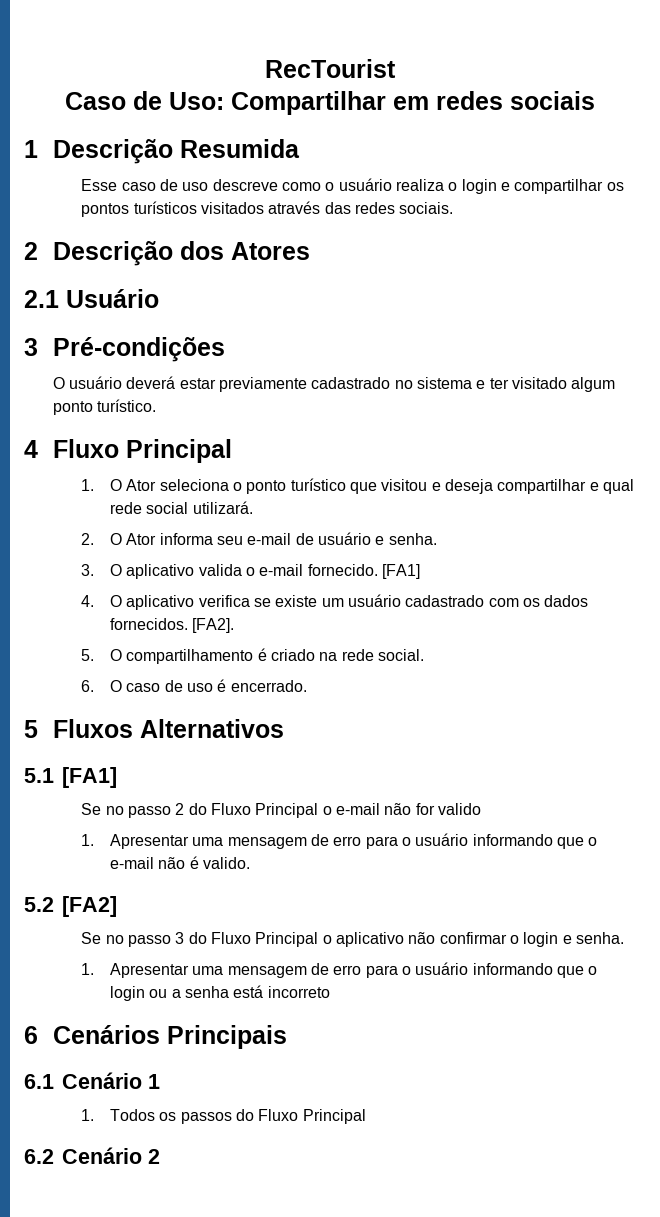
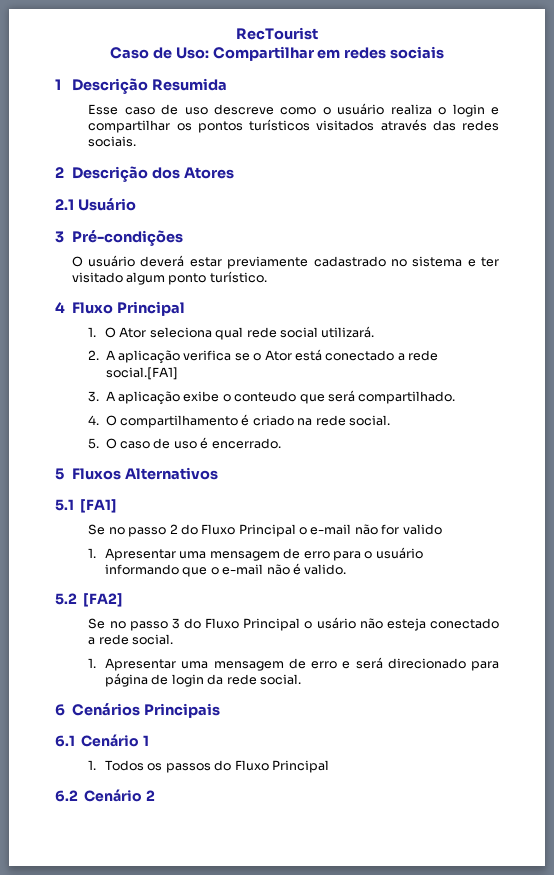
- 1. O Ator seleciona o ponto turístico que visitou e deseja compartilhar e qual rede social utilizará.
+ 1. O Ator seleciona qual rede social utilizará.
- 2. O Ator informa seu e-mail de usuário e senha.
- 3. O aplicativo valida o e-mail fornecido. [FA1]
- 4. O aplicativo verifica se existe um usuário cadastrado com os dados fornecidos. [FA2].
- 5. O compartilhamento é criado na rede social.
+ 2. A aplicação verifica se o Ator está conectado a rede social.[FA1]
+ 3. A aplicação exibe o conteudo que será compartilhado.
+ 4. O compartilhamento é criado na rede social.
- 6. O caso de uso é encerrado.
+ 5. O caso de uso é encerrado.
- Se no passo 3 do Fluxo Principal o aplicativo não confirmar o login e senha.
- 1. Apresentar uma mensagem de erro para o usuário informando que o login ou a senha está incorreto
+ Se no passo 3 do Fluxo Principal o usário não esteja conectado a rede social.
+ 1. Apresentar uma mensagem de erro e será direcionado para página de login da rede social.

